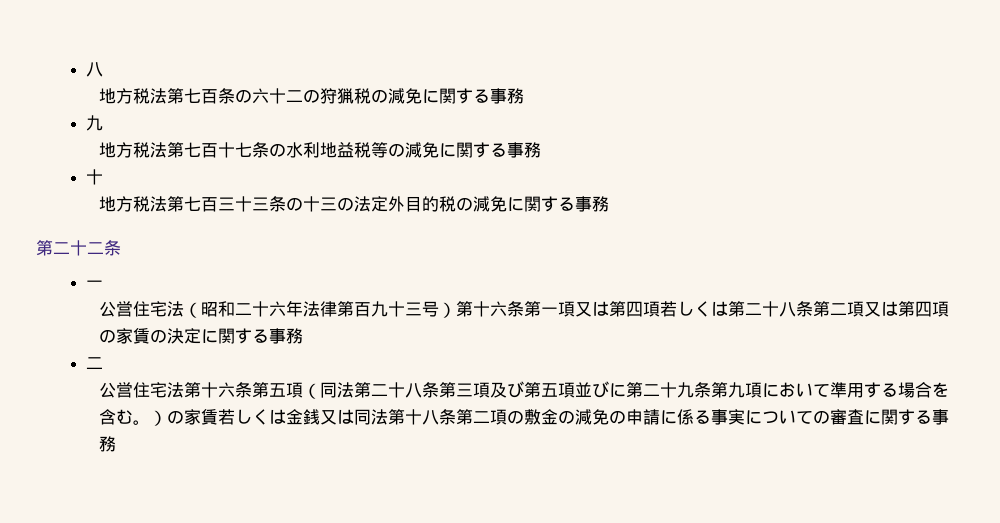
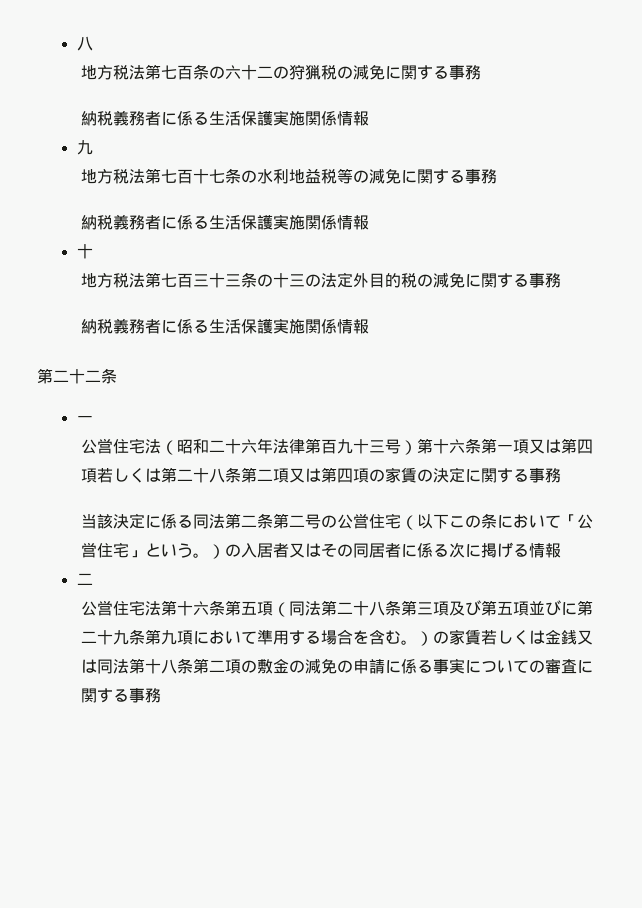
  地方税法第七百条の六十二の狩猟税の減免に関する事務
+ 納税義務者に係る生活保護実施関係情報
  地方税法第七百十七条の水利地益税等の減免に関する事務
+ 納税義務者に係る生活保護実施関係情報
  地方税法第七百三十三条の十三の法定外目的税の減免に関する事務
+ 納税義務者に係る生活保護実施関係情報
+ 当該決定に係る同法第二条第二号の公営住宅（以下この条において「公営住宅」という。）の入居者又はその同居者に係る次に掲げる情報

